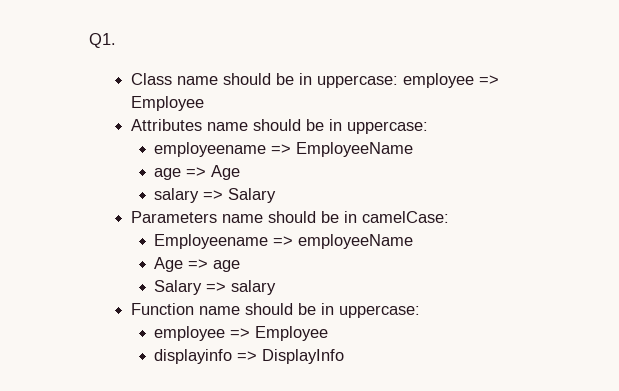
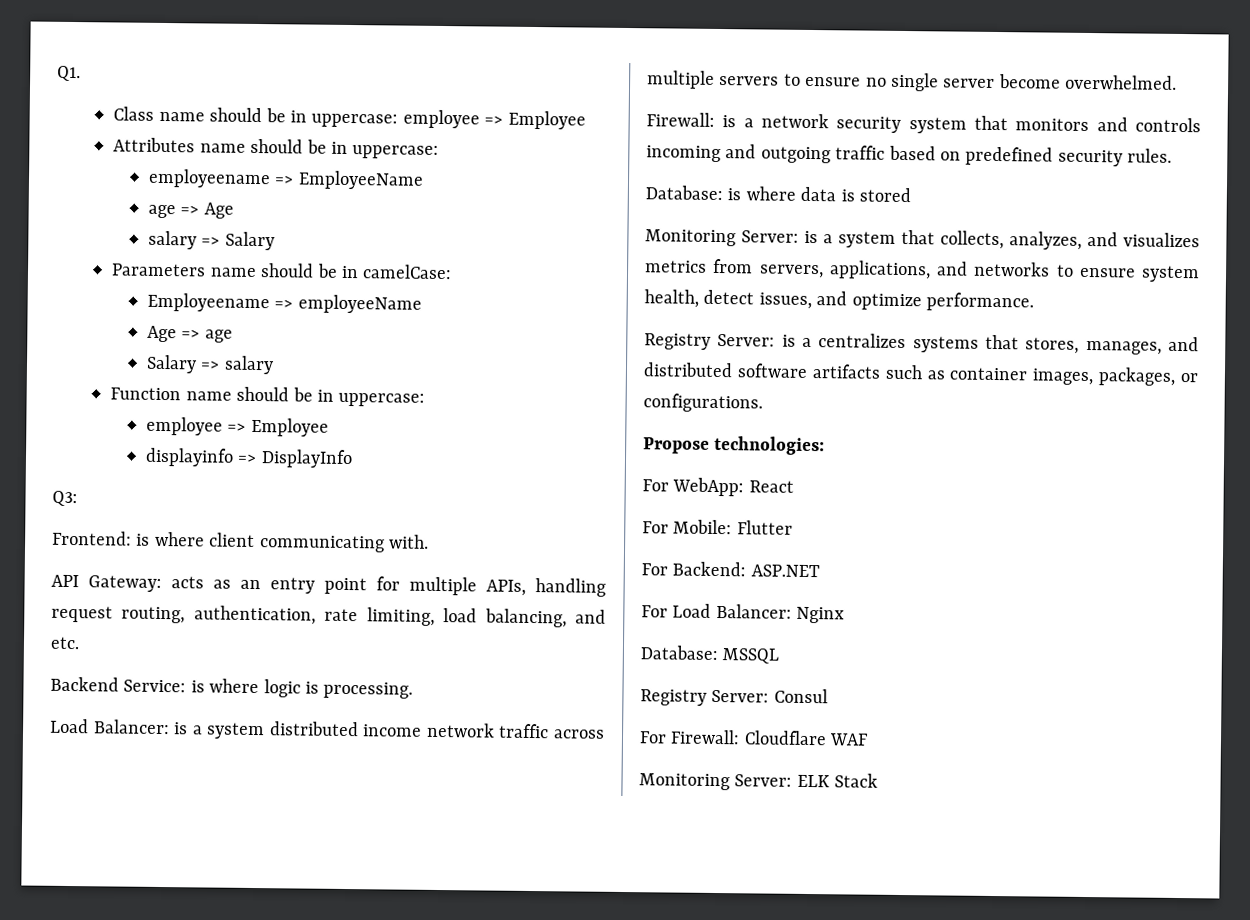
+ Q3:
+ Frontend: is where client communicating with.
+ API Gateway: acts as an entry point for multiple APIs, handling request routing, authentication, rate limiting, load balancing, and etc.
+ Backend Service: is where logic is processing.
+ Load Balancer: is a system distributed income network traffic across multiple servers to ensure no single server become overwhelmed.
+ Firewall: is a network security system that monitors and controls incoming and outgoing traffic based on predefined security rules.
+ Database: is where data is stored
+ Monitoring Server: is a system that collects, analyzes, and visualizes metrics from servers, applications, and networks to ensure system health, detect issues, and optimize performance.
+ Registry Server: is a centralizes systems that stores, manages, and distributed software artifacts such as container images, packages, or configurations.
+ Propose technologies:
+ For WebApp: React
+ For Mobile: Flutter
+ For Backend: ASP.NET
+ For Load Balancer: Nginx
+ Database: MSSQL
+ Registry Server: Consul
+ For Firewall: Cloudflare WAF
+ Monitoring Server: ELK Stack

